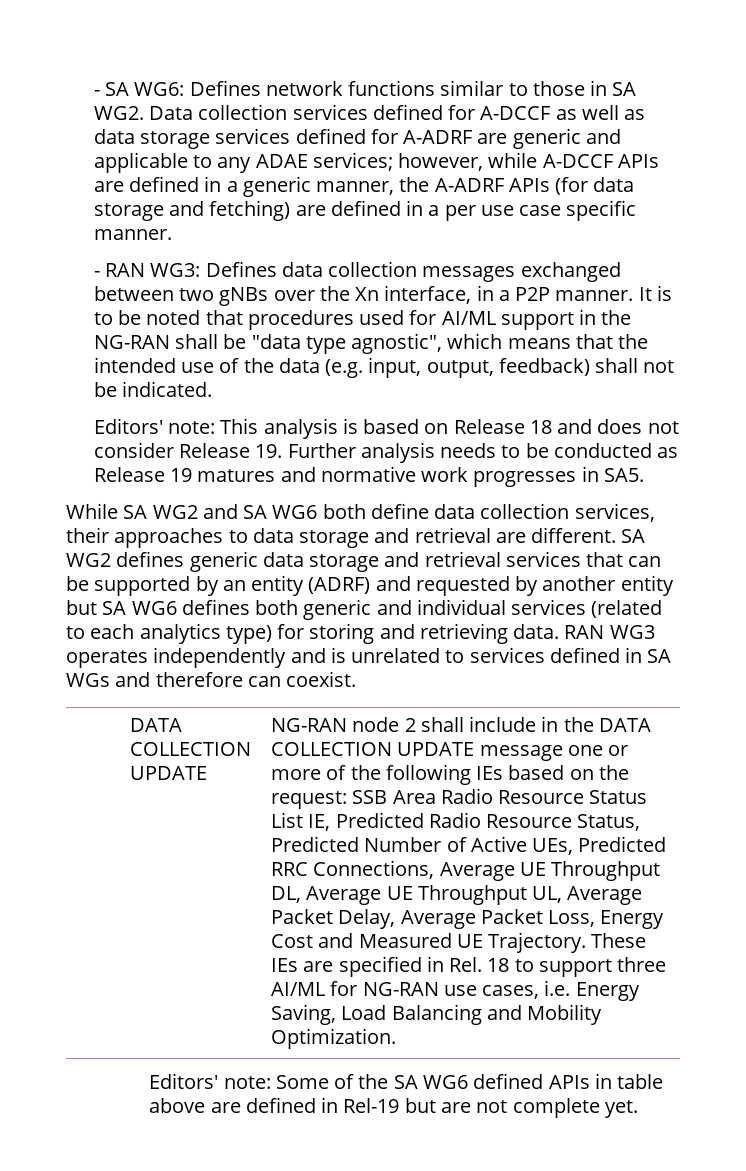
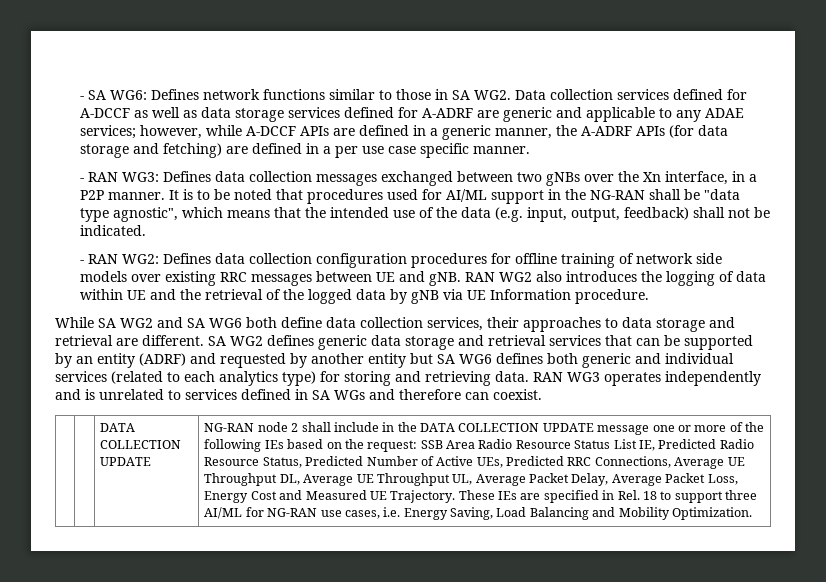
- Editors' note: This analysis is based on Release 18 and does not consider Release 19. Further analysis needs to be conducted as Release 19 matures and normative work progresses in SA5.
+ - RAN WG2: Defines data collection configuration procedures for offline training of network side models over existing RRC messages between UE and gNB. RAN WG2 also introduces the logging of data within UE and the retrieval of the logged data by gNB via UE Information procedure.
- Editors' note: Some of the SA WG6 defined APIs in table above are defined in Rel-19 but are not complete yet.

